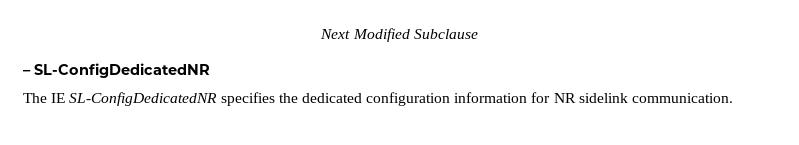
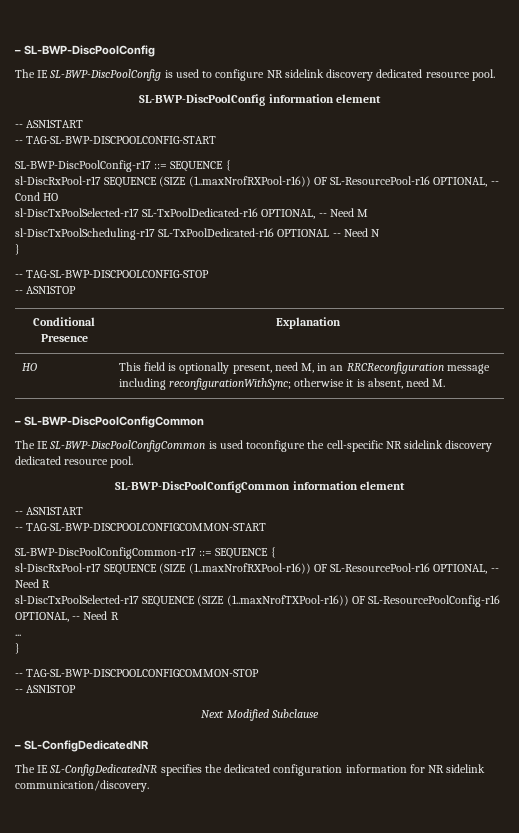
+ – SL-BWP-DiscPoolConfig
+ The IE SL-BWP-DiscPoolConfig is used to configure NR sidelink discovery dedicated resource pool.
+ SL-BWP-DiscPoolConfig information element
+ -- ASN1START
+ -- TAG-SL-BWP-DISCPOOLCONFIG-START
+ SL-BWP-DiscPoolConfig-r17 ::= SEQUENCE {
+ sl-DiscRxPool-r17 SEQUENCE (SIZE (1..maxNrofRXPool-r16)) OF SL-ResourcePool-r16 OPTIONAL, -- Cond HO
+ sl-DiscTxPoolSelected-r17 SL-TxPoolDedicated-r16 OPTIONAL, -- Need M
+ sl-DiscTxPoolScheduling-r17 SL-TxPoolDedicated-r16 OPTIONAL -- Need N
+ }
+ -- TAG-SL-BWP-DISCPOOLCONFIG-STOP
+ -- ASN1STOP
+ Conditional Presence | Explanation
+ HO | This field is optionally present, need M, in an RRCReconfiguration message including reconfigurationWithSync; otherwise it is absent, need M.
+ – SL-BWP-DiscPoolConfigCommon
+ The IE SL-BWP-DiscPoolConfigCommon is used toconfigure the cell-specific NR sidelink discovery dedicated resource pool.
+ SL-BWP-DiscPoolConfigCommon information element
+ -- ASN1START
+ -- TAG-SL-BWP-DISCPOOLCONFIGCOMMON-START
+ SL-BWP-DiscPoolConfigCommon-r17 ::= SEQUENCE {
+ sl-DiscRxPool-r17 SEQUENCE (SIZE (1..maxNrofRXPool-r16)) OF SL-ResourcePool-r16 OPTIONAL, -- Need R
+ sl-DiscTxPoolSelected-r17 SEQUENCE (SIZE (1..maxNrofTXPool-r16)) OF SL-ResourcePoolConfig-r16 OPTIONAL, -- Need R
+ ...
+ }
+ -- TAG-SL-BWP-DISCPOOLCONFIGCOMMON-STOP
+ -- ASN1STOP
- The IE SL-ConfigDedicatedNR specifies the dedicated configuration information for NR sidelink communication.
+ The IE SL-ConfigDedicatedNR specifies the dedicated configuration information for NR sidelink communication/discovery.

